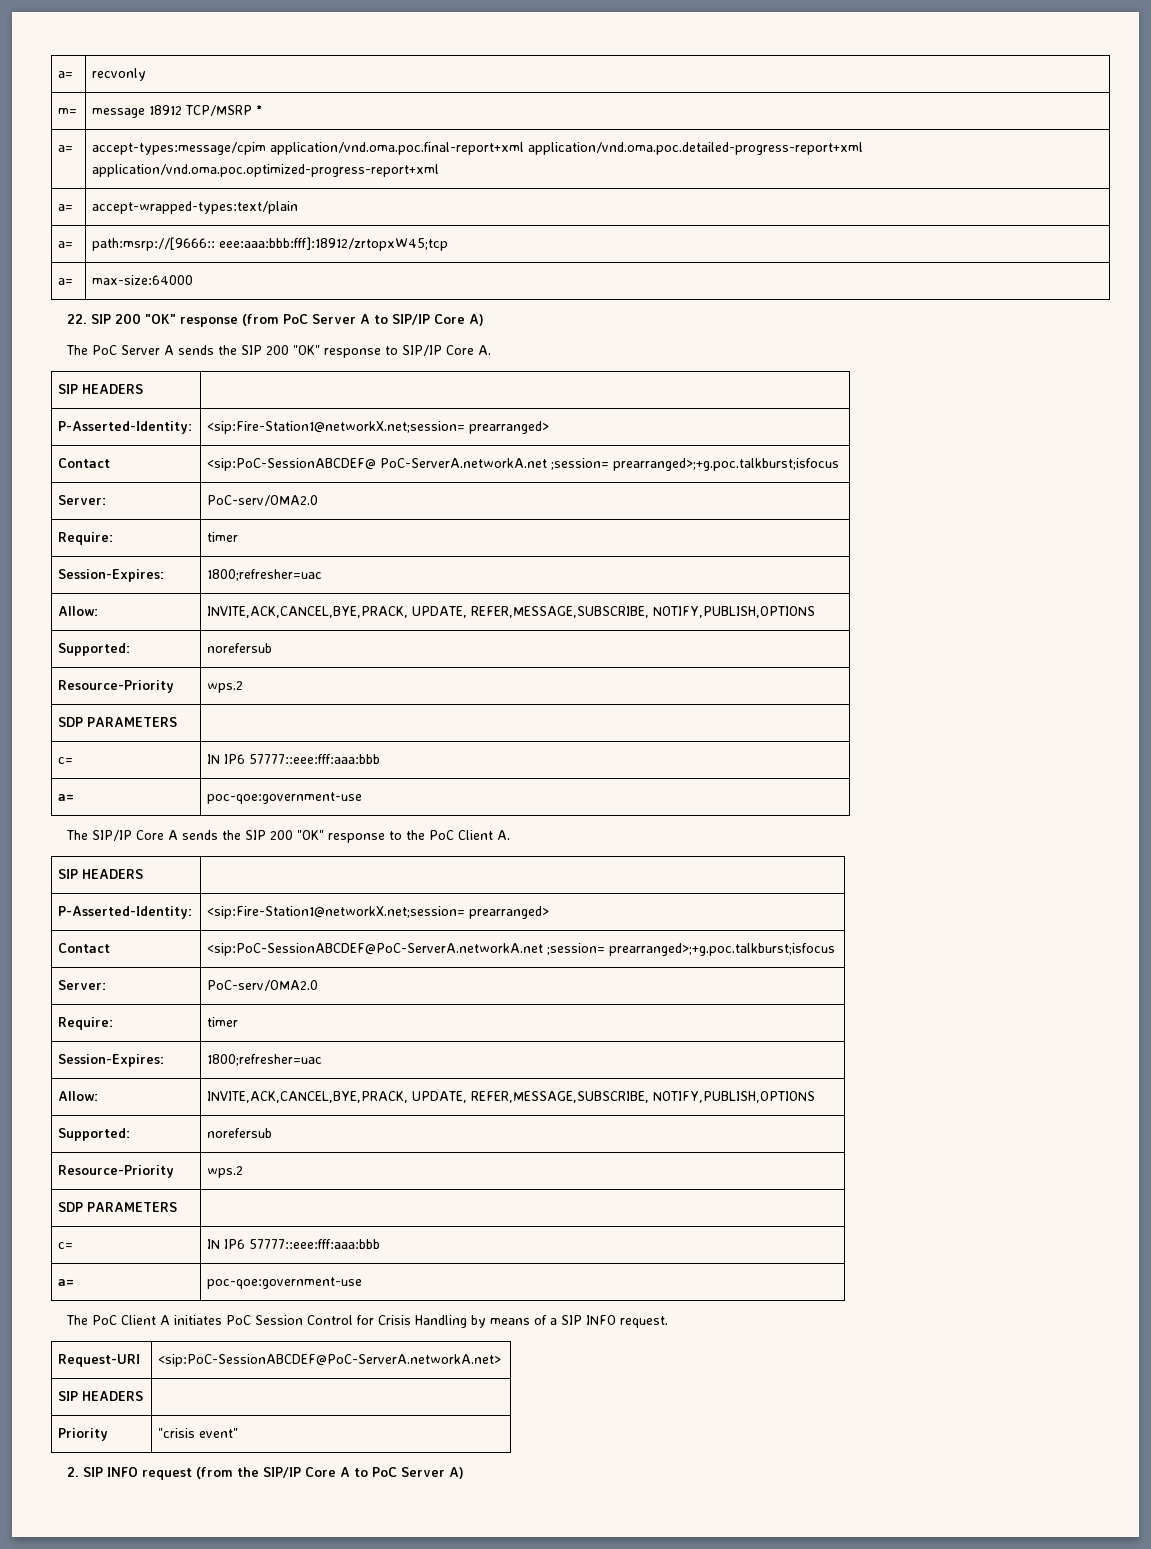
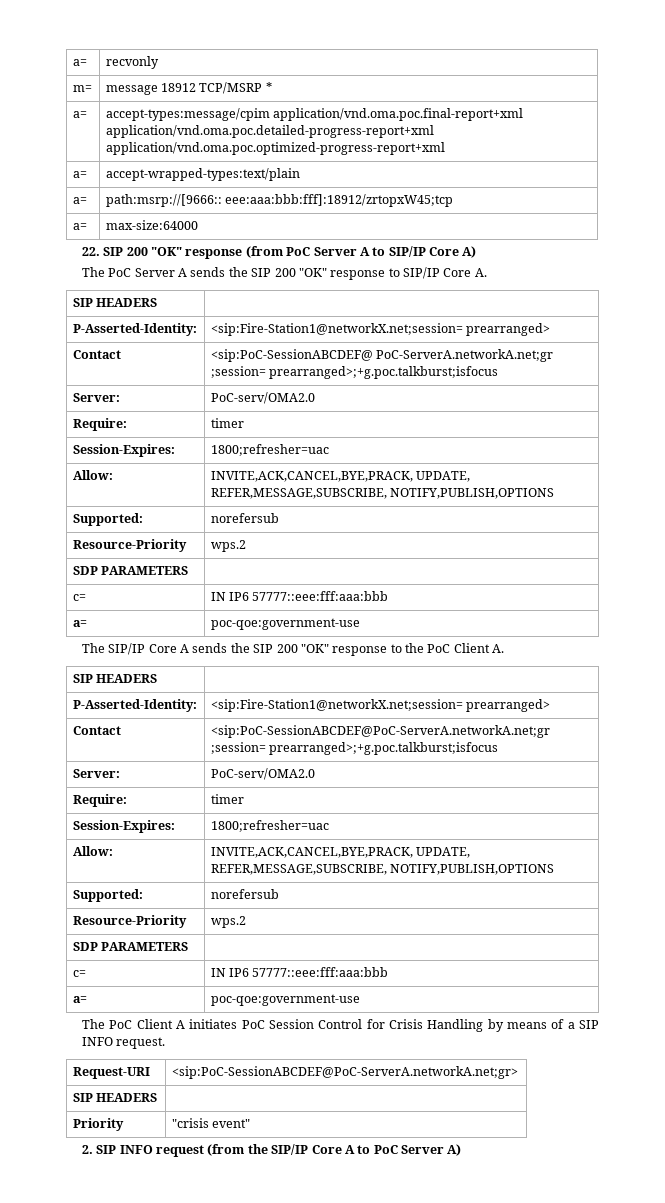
- Contact | <sip:PoC-SessionABCDEF@ PoC-ServerA.networkA.net ;session= prearranged>;+g.poc.talkburst;isfocus
+ Contact | <sip:PoC-SessionABCDEF@ PoC-ServerA.networkA.net;gr ;session= prearranged>;+g.poc.talkburst;isfocus
- Contact | <sip:PoC-SessionABCDEF@PoC-ServerA.networkA.net ;session= prearranged>;+g.poc.talkburst;isfocus
+ Contact | <sip:PoC-SessionABCDEF@PoC-ServerA.networkA.net;gr ;session= prearranged>;+g.poc.talkburst;isfocus
- Request-URI | <sip:PoC-SessionABCDEF@PoC-ServerA.networkA.net>
+ Request-URI | <sip:PoC-SessionABCDEF@PoC-ServerA.networkA.net;gr>

